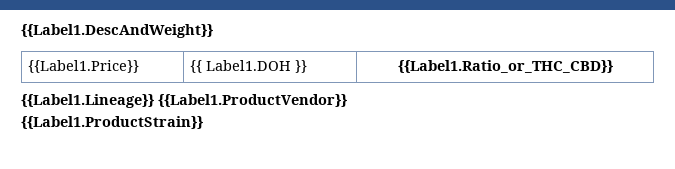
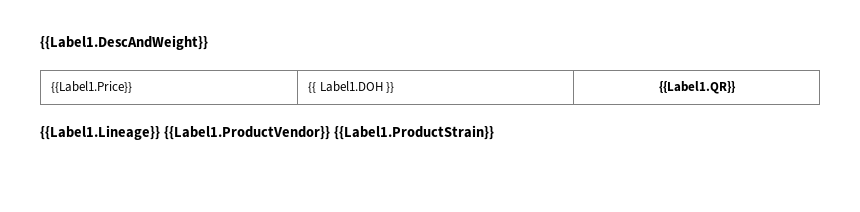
- {{Label1.Price}} | {{ Label1.DOH }} | {{Label1.Ratio_or_THC_CBD}}
+ {{Label1.Price}} | {{ Label1.DOH }} | {{Label1.QR}}
- {{Label1.Lineage}} {{Label1.ProductVendor}}
- {{Label1.ProductStrain}}
+ {{Label1.Lineage}} {{Label1.ProductVendor}} {{Label1.ProductStrain}}

